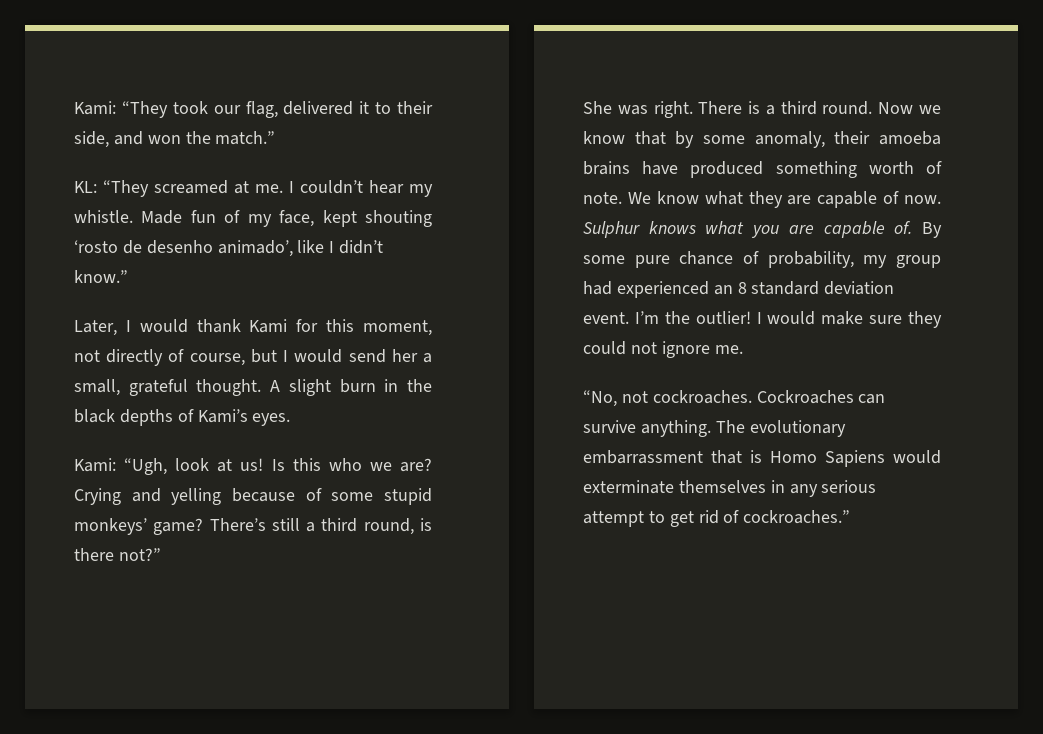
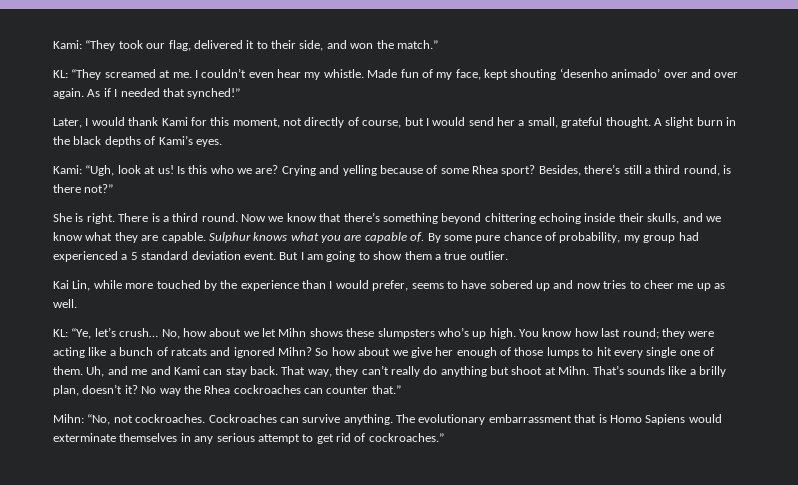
- I couldn’t hear my whistle.
+ I couldn’t even hear my whistle.
- Made fun of my face, kept shouting ‘rosto de desenho animado’, like I didn’t know.”
+ Made fun of my face, kept shouting ‘desenho animado’ over and over again. As if I needed that synched!”
- Crying and yelling because of some stupid monkeys’ game? There’s still a third round, is there not?”
+ Crying and yelling because of some Rhea sport? Besides, there’s still a third round, is there not?”
- She was right.
+ She is right.
- Now we know that by some anomaly, their amoeba brains have produced something worth of note. We know what they are capable of now.
+ Now we know that there’s something beyond chittering echoing inside their skulls, and we know what they are capable.
- By some pure chance of probability, my group had experienced an 8 standard deviation event.
+ By some pure chance of probability, my group had experienced a 5 standard deviation event.
- I’m the outlier! I would make sure they could not ignore me.
- “No, not cockroaches.
+ But I am going to show them a true outlier.
+ Kai Lin, while more touched by the experience than I would prefer, seems to have sobered up and now tries to cheer me up as well.
+ KL: “Ye, let’s crush… No, how about we let Mihn shows these slumpsters who’s up high. You know how last round; they were acting like a bunch of ratcats and ignored Mihn? So how about we give her enough of those lumps to hit every single one of them. Uh, and me and Kami can stay back. That way, they can’t really do anything but shoot at Mihn. That’s sounds like a brilly plan, doesn’t it? No way the Rhea cockroaches can counter that.”
+ Mihn: “No, not cockroaches.

